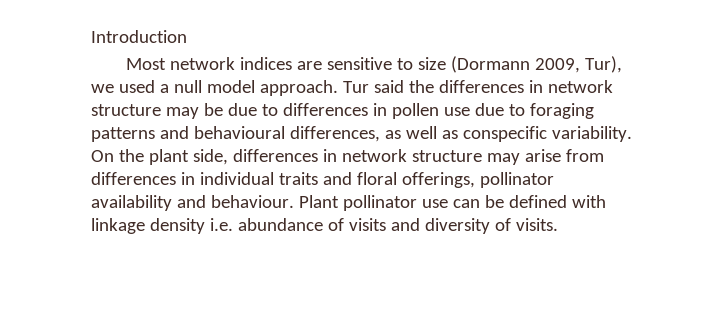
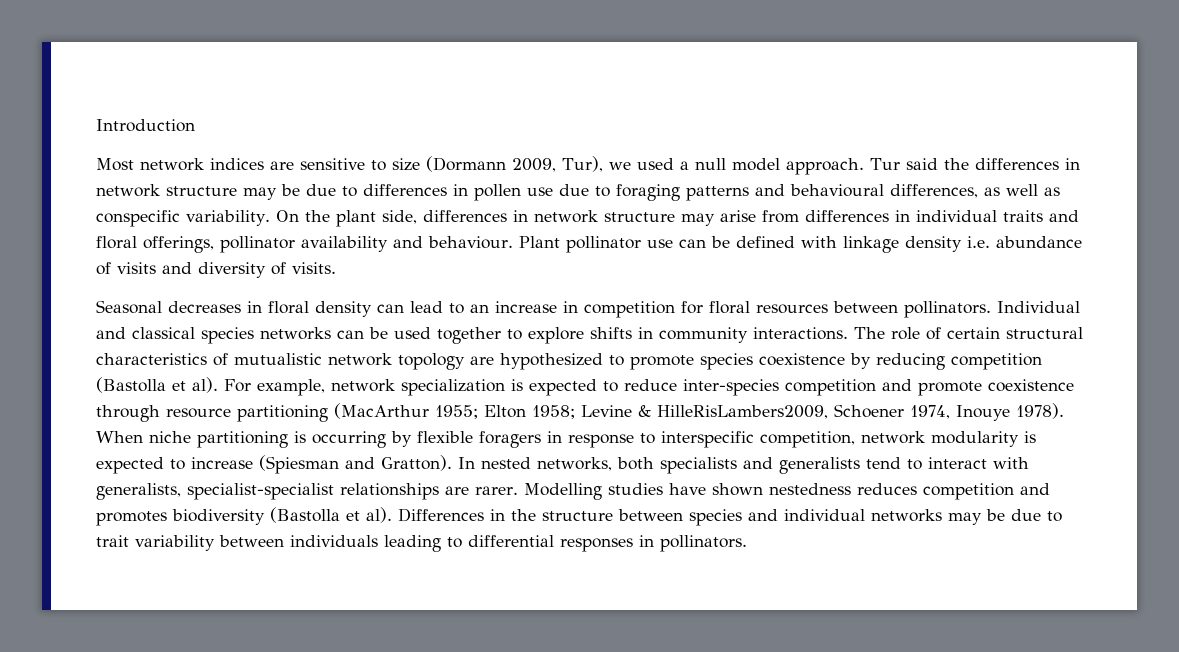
+ Seasonal decreases in floral density can lead to an increase in competition for floral resources between pollinators. Individual and classical species networks can be used together to explore shifts in community interactions. The role of certain structural characteristics of mutualistic network topology are hypothesized to promote species coexistence by reducing competition (Bastolla et al). For example, network specialization is expected to reduce inter-species competition and promote coexistence through resource partitioning (MacArthur 1955; Elton 1958; Levine & HilleRisLambers2009, Schoener 1974, Inouye 1978). When niche partitioning is occurring by flexible foragers in response to interspecific competition, network modularity is expected to increase (Spiesman and Gratton). In nested networks, both specialists and generalists tend to interact with generalists, specialist-specialist relationships are rarer. Modelling studies have shown nestedness reduces competition and promotes biodiversity (Bastolla et al). Differences in the structure between species and individual networks may be due to trait variability between individuals leading to differential responses in pollinators.

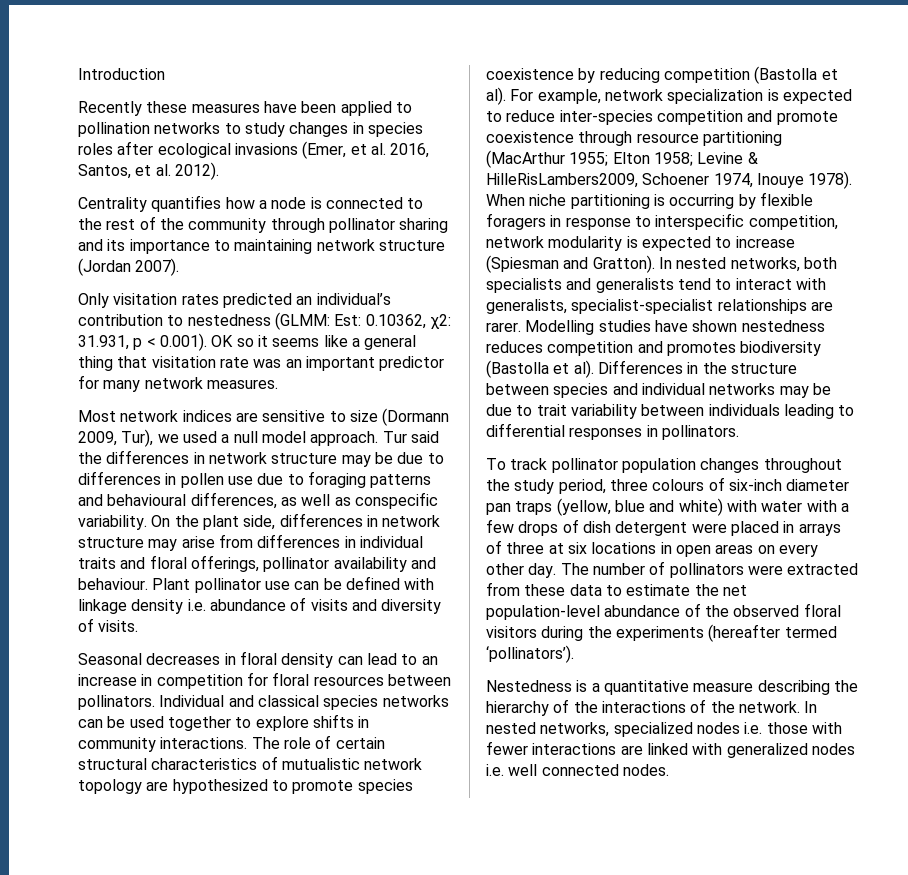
+ Recently these measures have been applied to pollination networks to study changes in species roles after ecological invasions (Emer, et al. 2016, Santos, et al. 2012).
+ Centrality quantifies how a node is connected to the rest of the community through pollinator sharing and its importance to maintaining network structure (Jordan 2007).
+ Only visitation rates predicted an individual’s contribution to nestedness (GLMM: Est: 0.10362, χ2: 31.931, p < 0.001). OK so it seems like a general thing that visitation rate was an important predictor for many network measures.
+ To track pollinator population changes throughout the study period, three colours of six-inch diameter pan traps (yellow, blue and white) with water with a few drops of dish detergent were placed in arrays of three at six locations in open areas on every other day. The number of pollinators were extracted from these data to estimate the net population-level abundance of the observed floral visitors during the experiments (hereafter termed ‘pollinators’).
+ Nestedness is a quantitative measure describing the hierarchy of the interactions of the network. In nested networks, specialized nodes i.e. those with fewer interactions are linked with generalized nodes i.e. well connected nodes.

